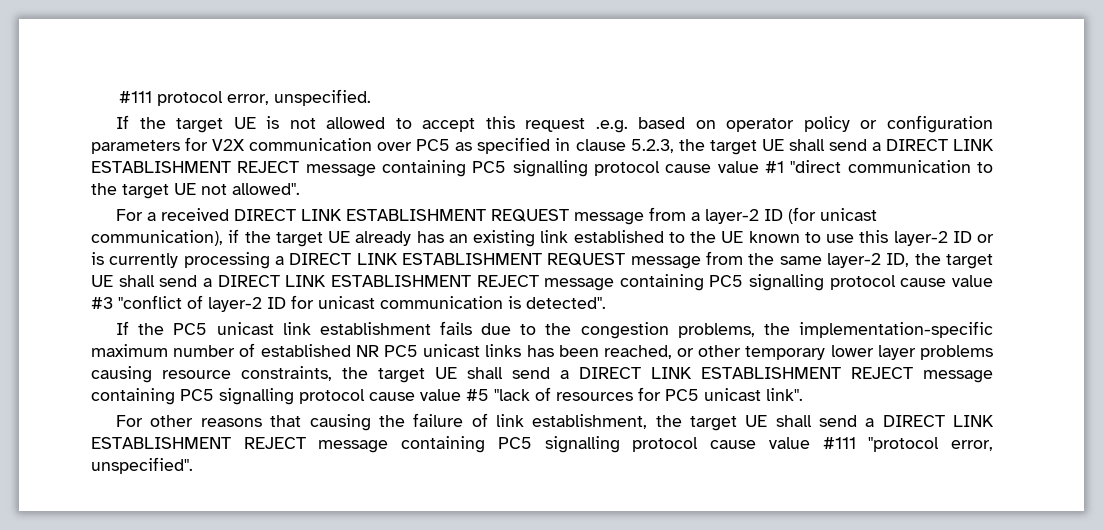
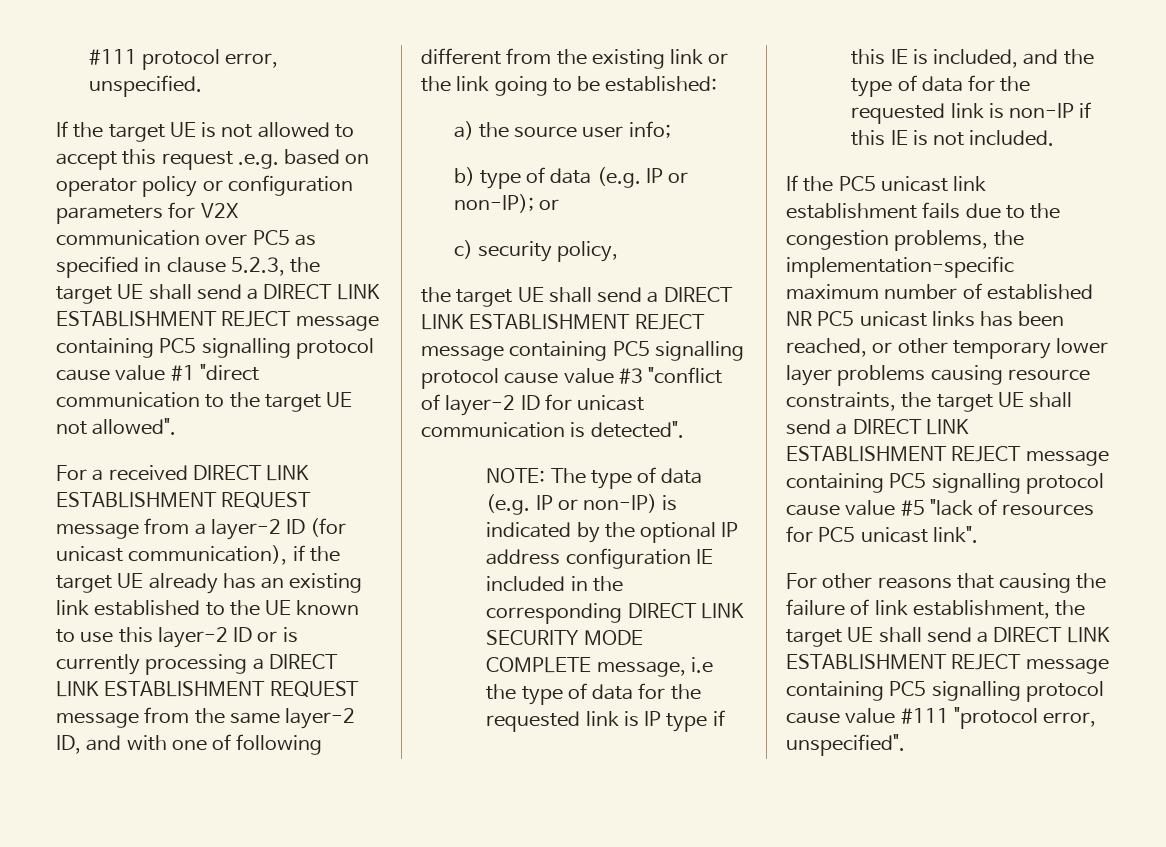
- For a received DIRECT LINK ESTABLISHMENT REQUEST message from a layer-2 ID (for unicast communication), if the target UE already has an existing link established to the UE known to use this layer-2 ID or is currently processing a DIRECT LINK ESTABLISHMENT REQUEST message from the same layer-2 ID, the target UE shall send a DIRECT LINK ESTABLISHMENT REJECT message containing PC5 signalling protocol cause value #3 "conflict of layer-2 ID for unicast communication is detected".
+ For a received DIRECT LINK ESTABLISHMENT REQUEST message from a layer-2 ID (for unicast communication), if the target UE already has an existing link established to the UE known to use this layer-2 ID or is currently processing a DIRECT LINK ESTABLISHMENT REQUEST message from the same layer-2 ID, and with one of following different from the existing link or the link going to be established:
+ a) the source user info;
+ b) type of data (e.g. IP or non-IP); or
+ c) security policy,
+ the target UE shall send a DIRECT LINK ESTABLISHMENT REJECT message containing PC5 signalling protocol cause value #3 "conflict of layer-2 ID for unicast communication is detected".
+ NOTE: The type of data (e.g. IP or non-IP) is indicated by the optional IP address configuration IE included in the corresponding DIRECT LINK SECURITY MODE COMPLETE message, i.e the type of data for the requested link is IP type if this IE is included, and the type of data for the requested link is non-IP if this IE is not included.

